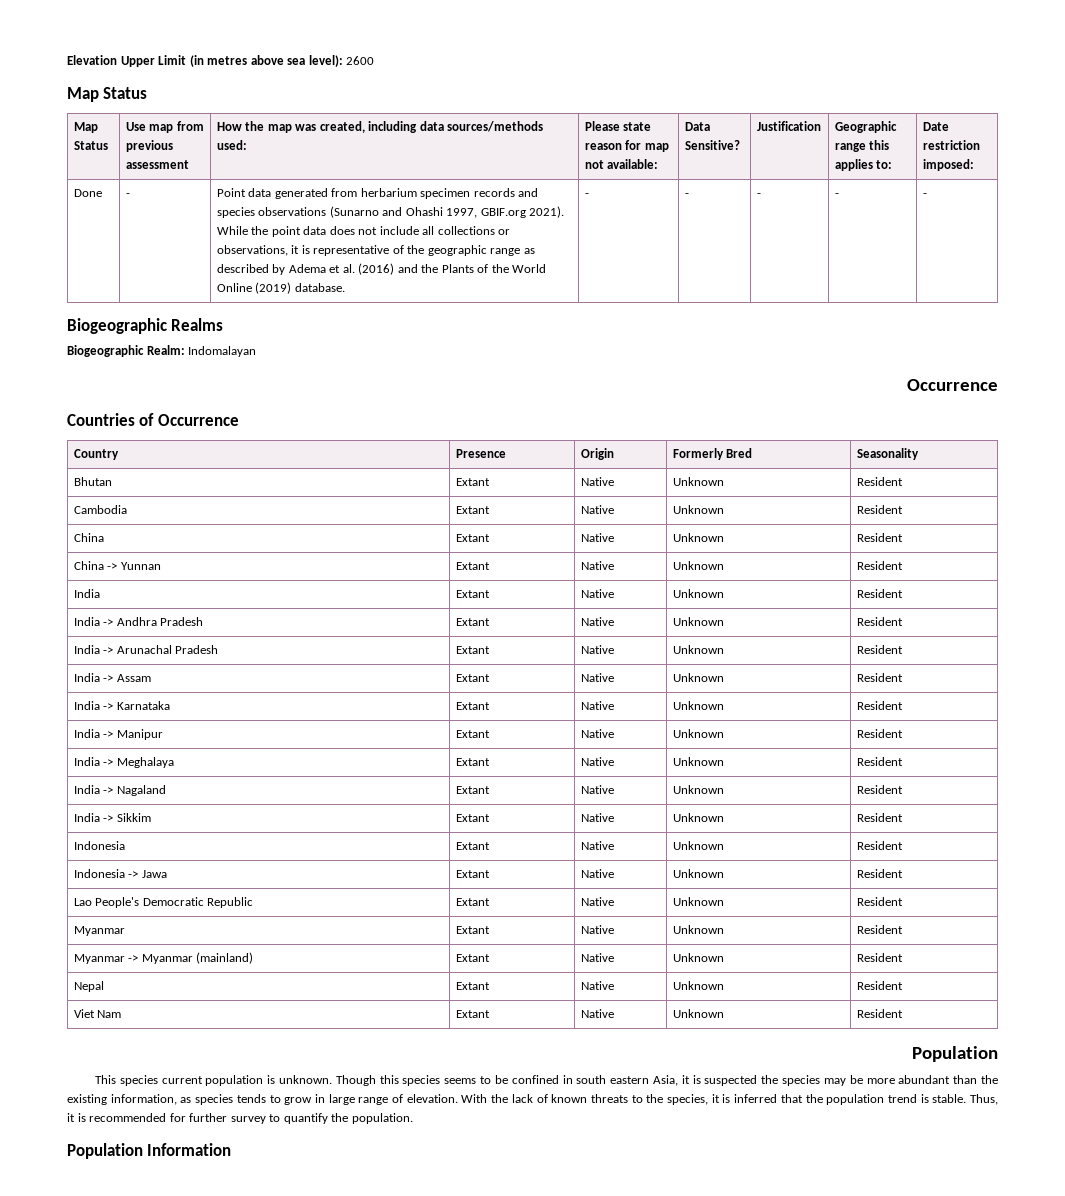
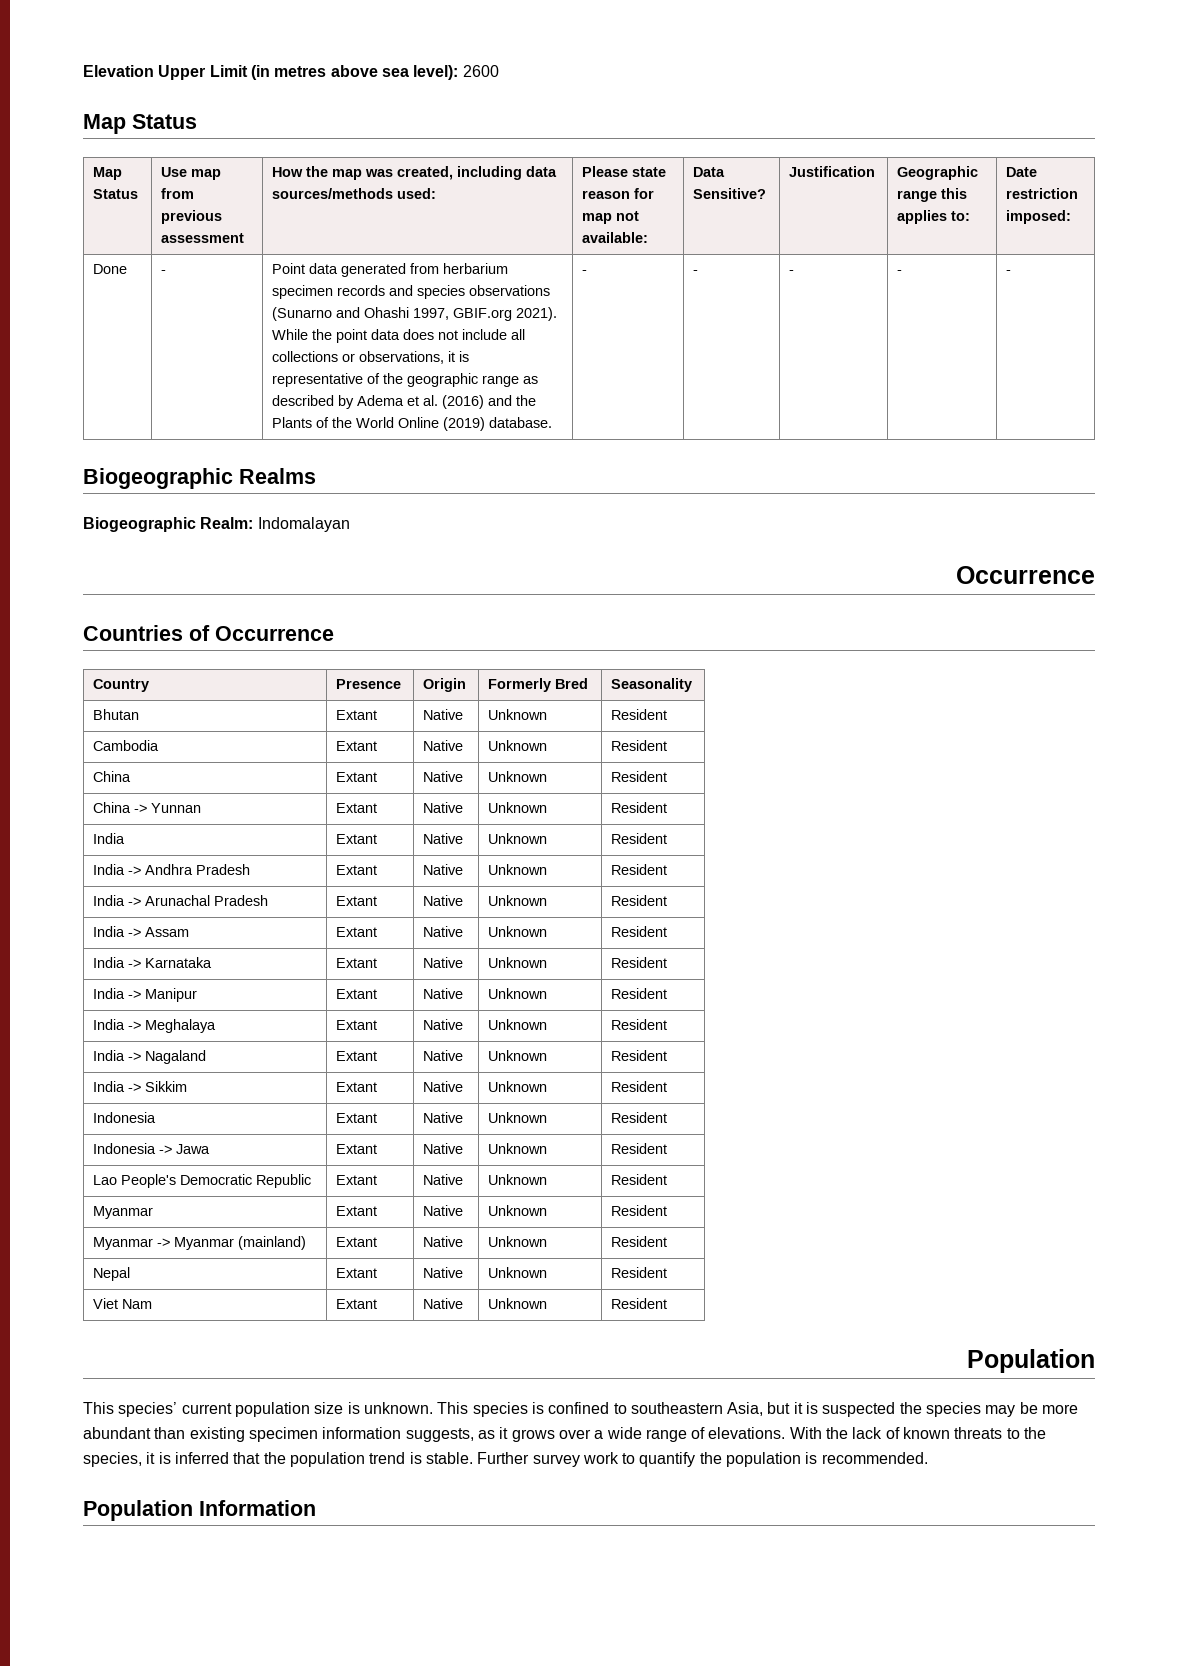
- This species current population is unknown.
+ This species’ current population size is unknown.
- Though this species seems to be confined in south eastern Asia, it is suspected the species may be more abundant than the existing information, as species tends to grow in large range of elevation.
+ This species is confined to southeastern Asia, but it is suspected the species may be more abundant than existing specimen information suggests, as it grows over a wide range of elevations.
- Thus, it is recommended for further survey to quantify the population.
+ Further survey work to quantify the population is recommended.

